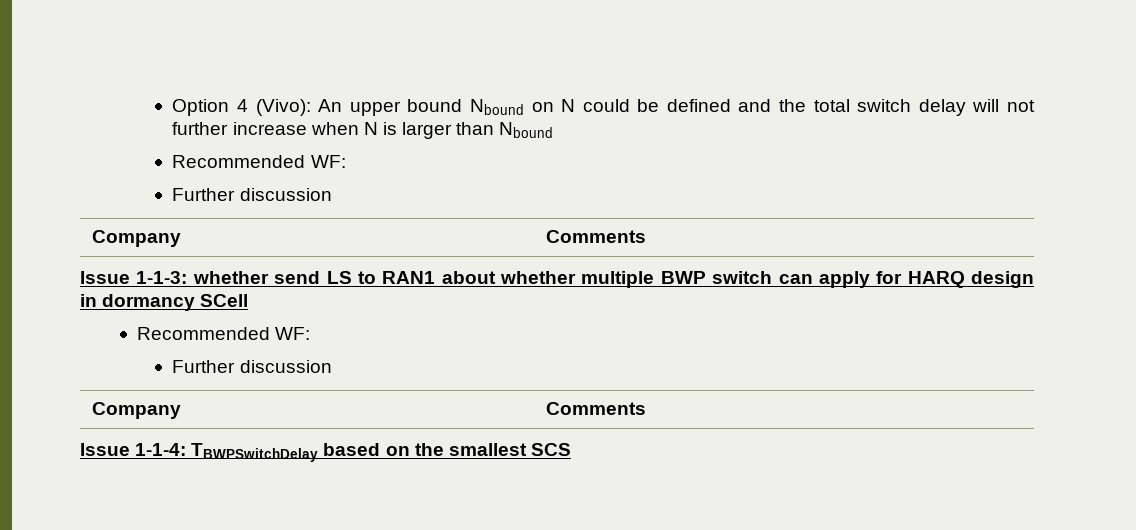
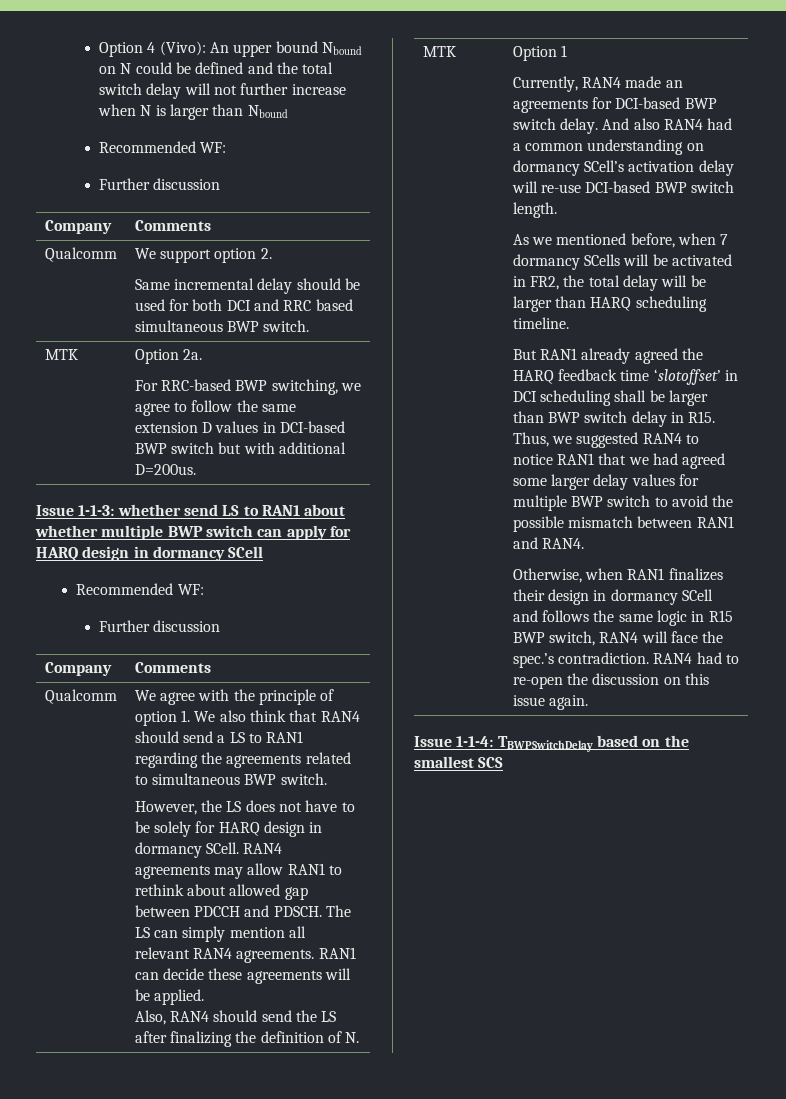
+ Qualcomm | We support option 2.
+ Same incremental delay should be used for both DCI and RRC based simultaneous BWP switch.
+ MTK | Option 2a.
+ For RRC-based BWP switching, we agree to follow the same extension D values in DCI-based BWP switch but with additional D=200us.
+ Qualcomm | We agree with the principle of option 1. We also think that RAN4 should send a LS to RAN1 regarding the agreements related to simultaneous BWP switch.
+ However, the LS does not have to be solely for HARQ design in dormancy SCell. RAN4 agreements may allow RAN1 to rethink about allowed gap between PDCCH and PDSCH. The LS can simply mention all relevant RAN4 agreements. RAN1 can decide these agreements will be applied.
+ Also, RAN4 should send the LS after finalizing the definition of N.
+ MTK | Option 1
+ Currently, RAN4 made an agreements for DCI-based BWP switch delay. And also RAN4 had a common understanding on dormancy SCell’s activation delay will re-use DCI-based BWP switch length.
+ As we mentioned before, when 7 dormancy SCells will be activated in FR2, the total delay will be larger than HARQ scheduling timeline.
+ But RAN1 already agreed the HARQ feedback time ‘slotoffset’ in DCI scheduling shall be larger than BWP switch delay in R15. Thus, we suggested RAN4 to notice RAN1 that we had agreed some larger delay values for multiple BWP switch to avoid the possible mismatch between RAN1 and RAN4.
+ Otherwise, when RAN1 finalizes their design in dormancy SCell and follows the same logic in R15 BWP switch, RAN4 will face the spec.’s contradiction. RAN4 had to re-open the discussion on this issue again.

